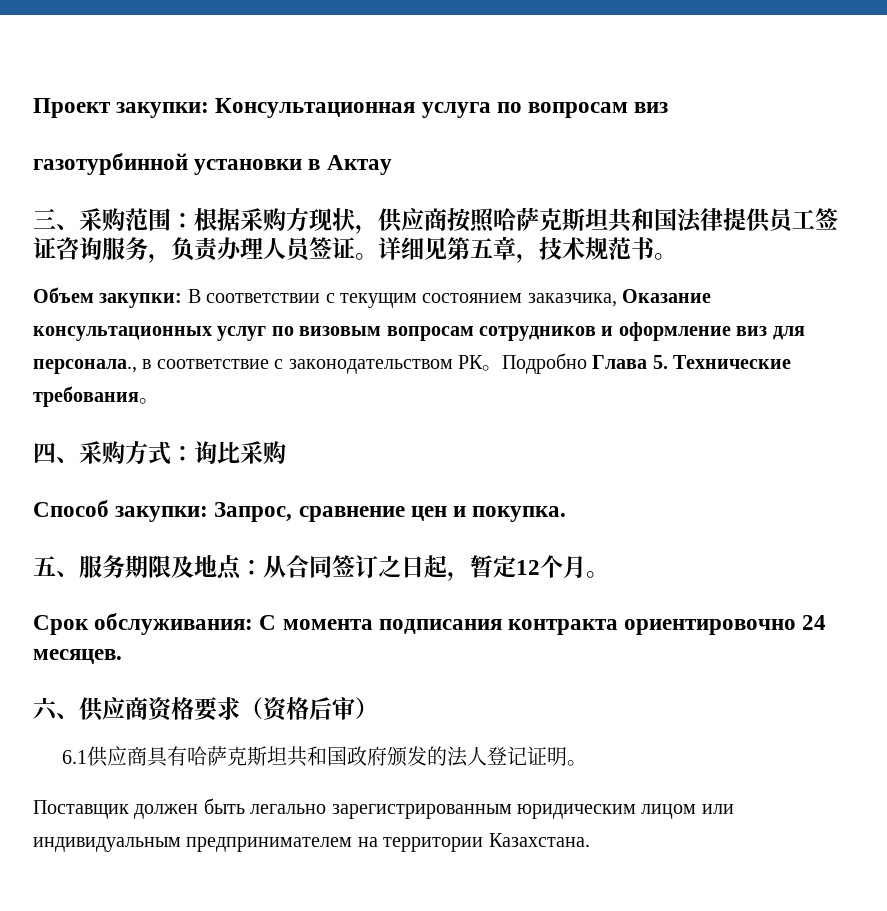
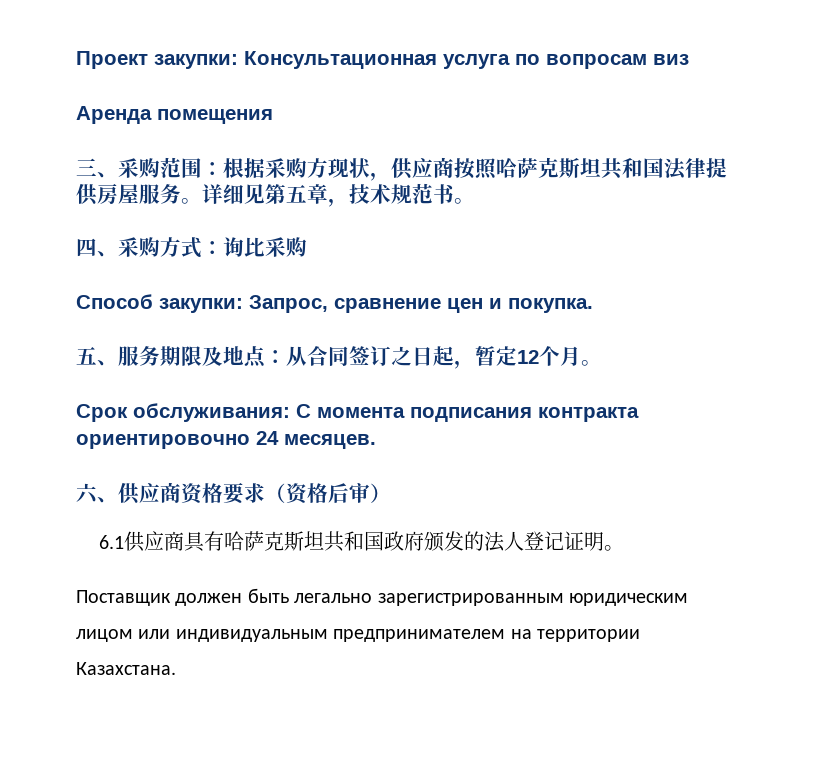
- газотурбинной установки в Актау
+ Аренда помещения
- 三、采购范围：根据采购方现状，供应商按照哈萨克斯坦共和国法律提供员工签证咨询服务，负责办理人员签证。
+ 三、采购范围：根据采购方现状，供应商按照哈萨克斯坦共和国法律提供房屋服务。
- Объем закупки: В соответствии с текущим состоянием заказчика, Оказание консультационных услуг по визовым вопросам сотрудников и оформление виз для персонала., в соответствие с законодательством РК。Подробно Глава 5. Технические требования。

